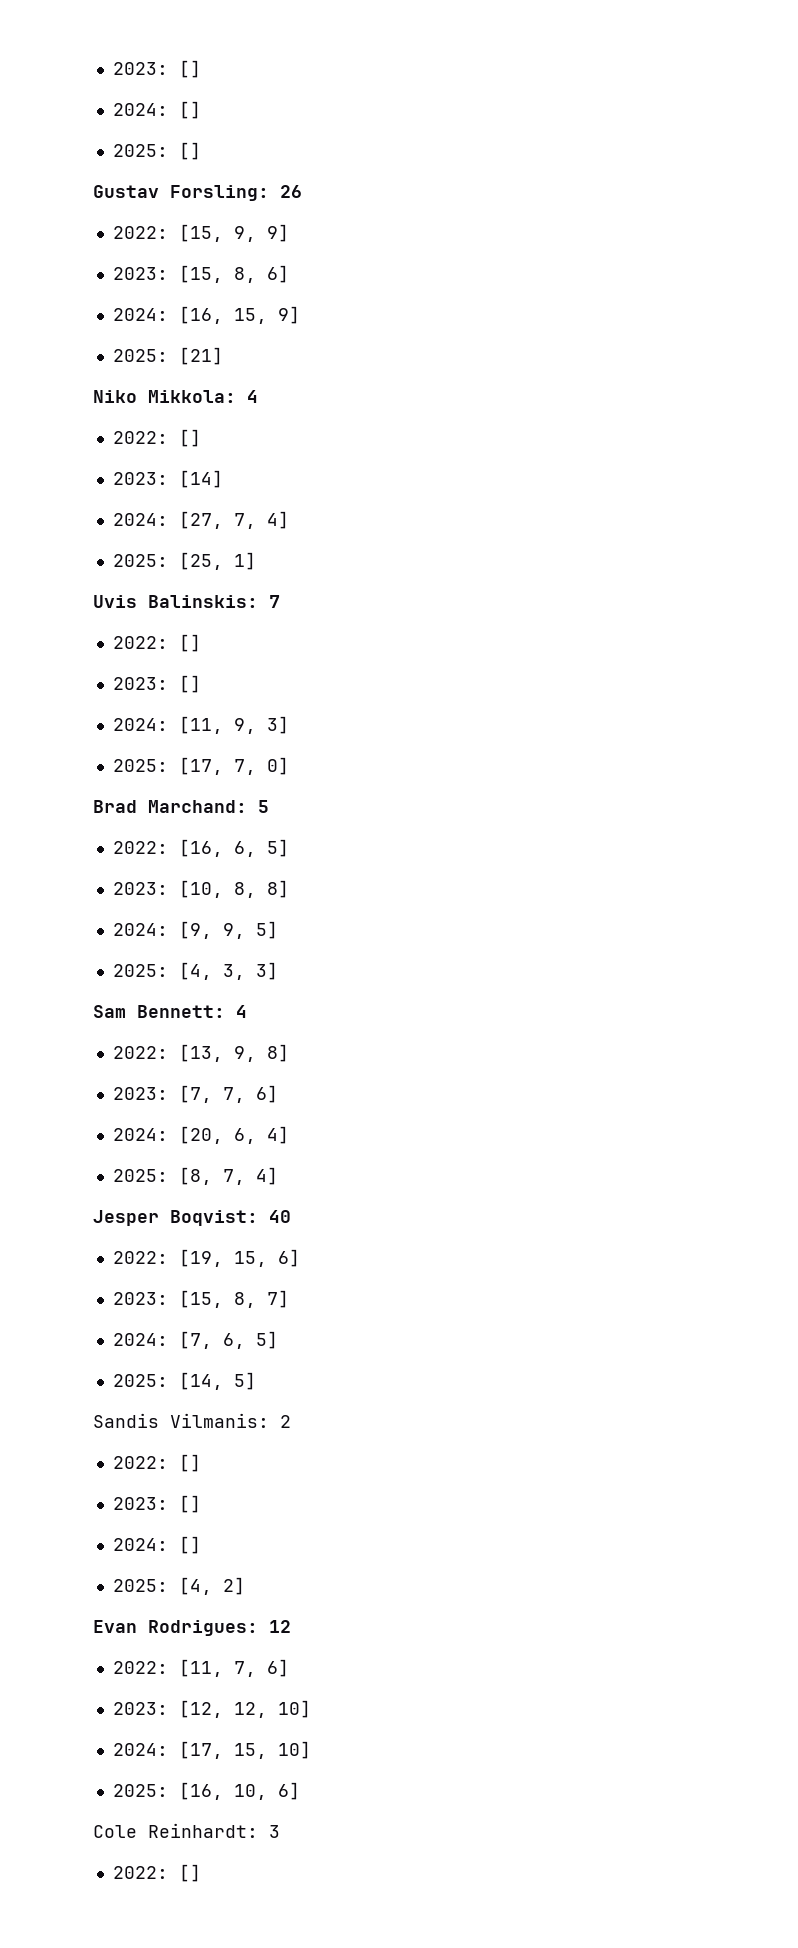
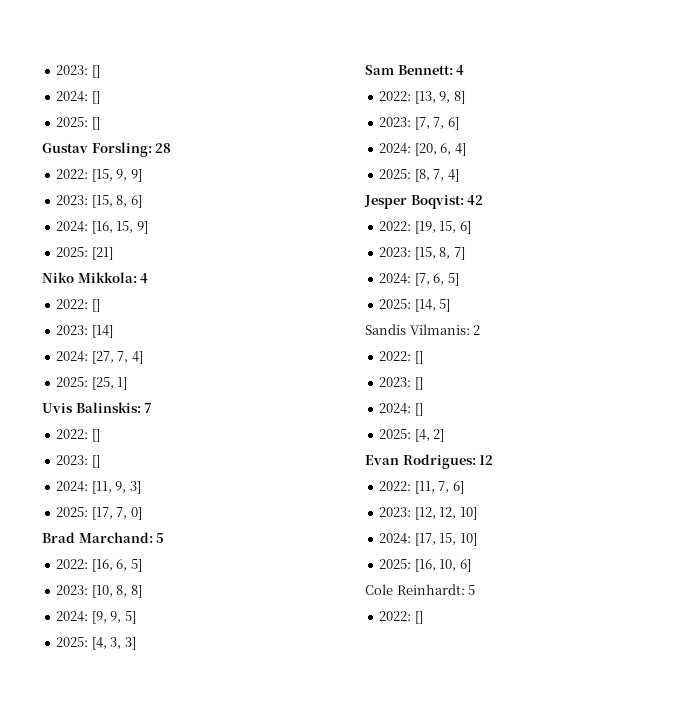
- Gustav Forsling: 26
+ Gustav Forsling: 28
- Jesper Boqvist: 40
+ Jesper Boqvist: 42
- Cole Reinhardt: 3
+ Cole Reinhardt: 5

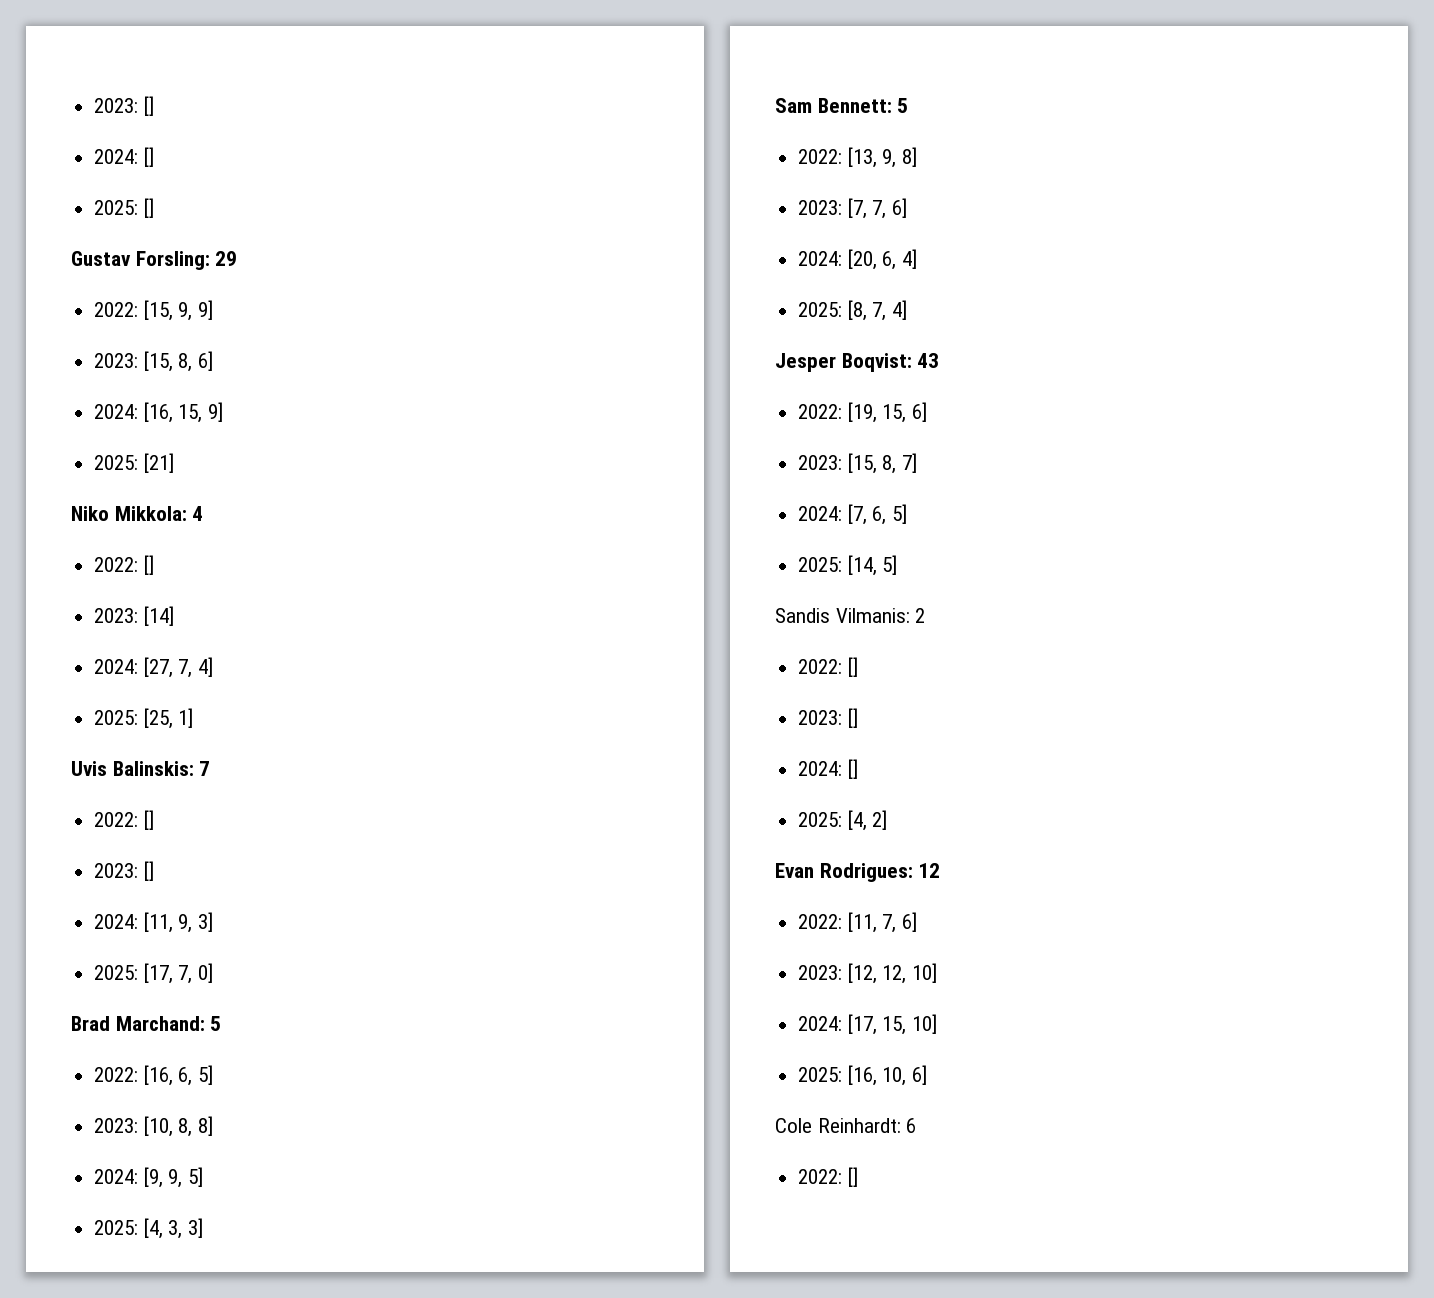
- Gustav Forsling: 28
+ Gustav Forsling: 29
- Sam Bennett: 4
+ Sam Bennett: 5
- Jesper Boqvist: 42
+ Jesper Boqvist: 43
- Cole Reinhardt: 5
+ Cole Reinhardt: 6

